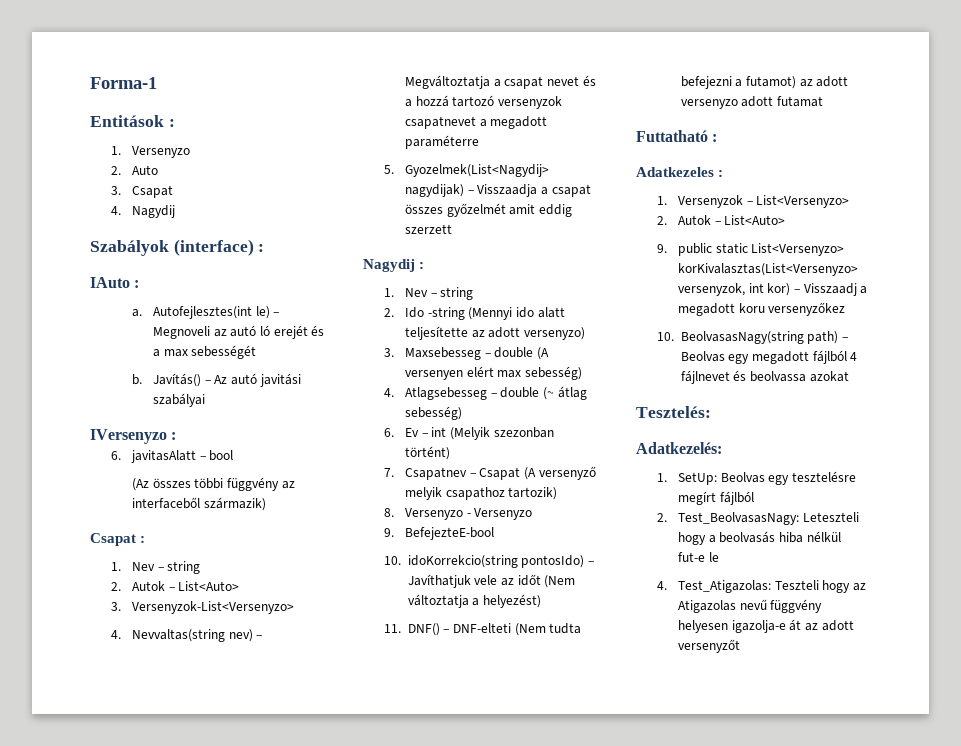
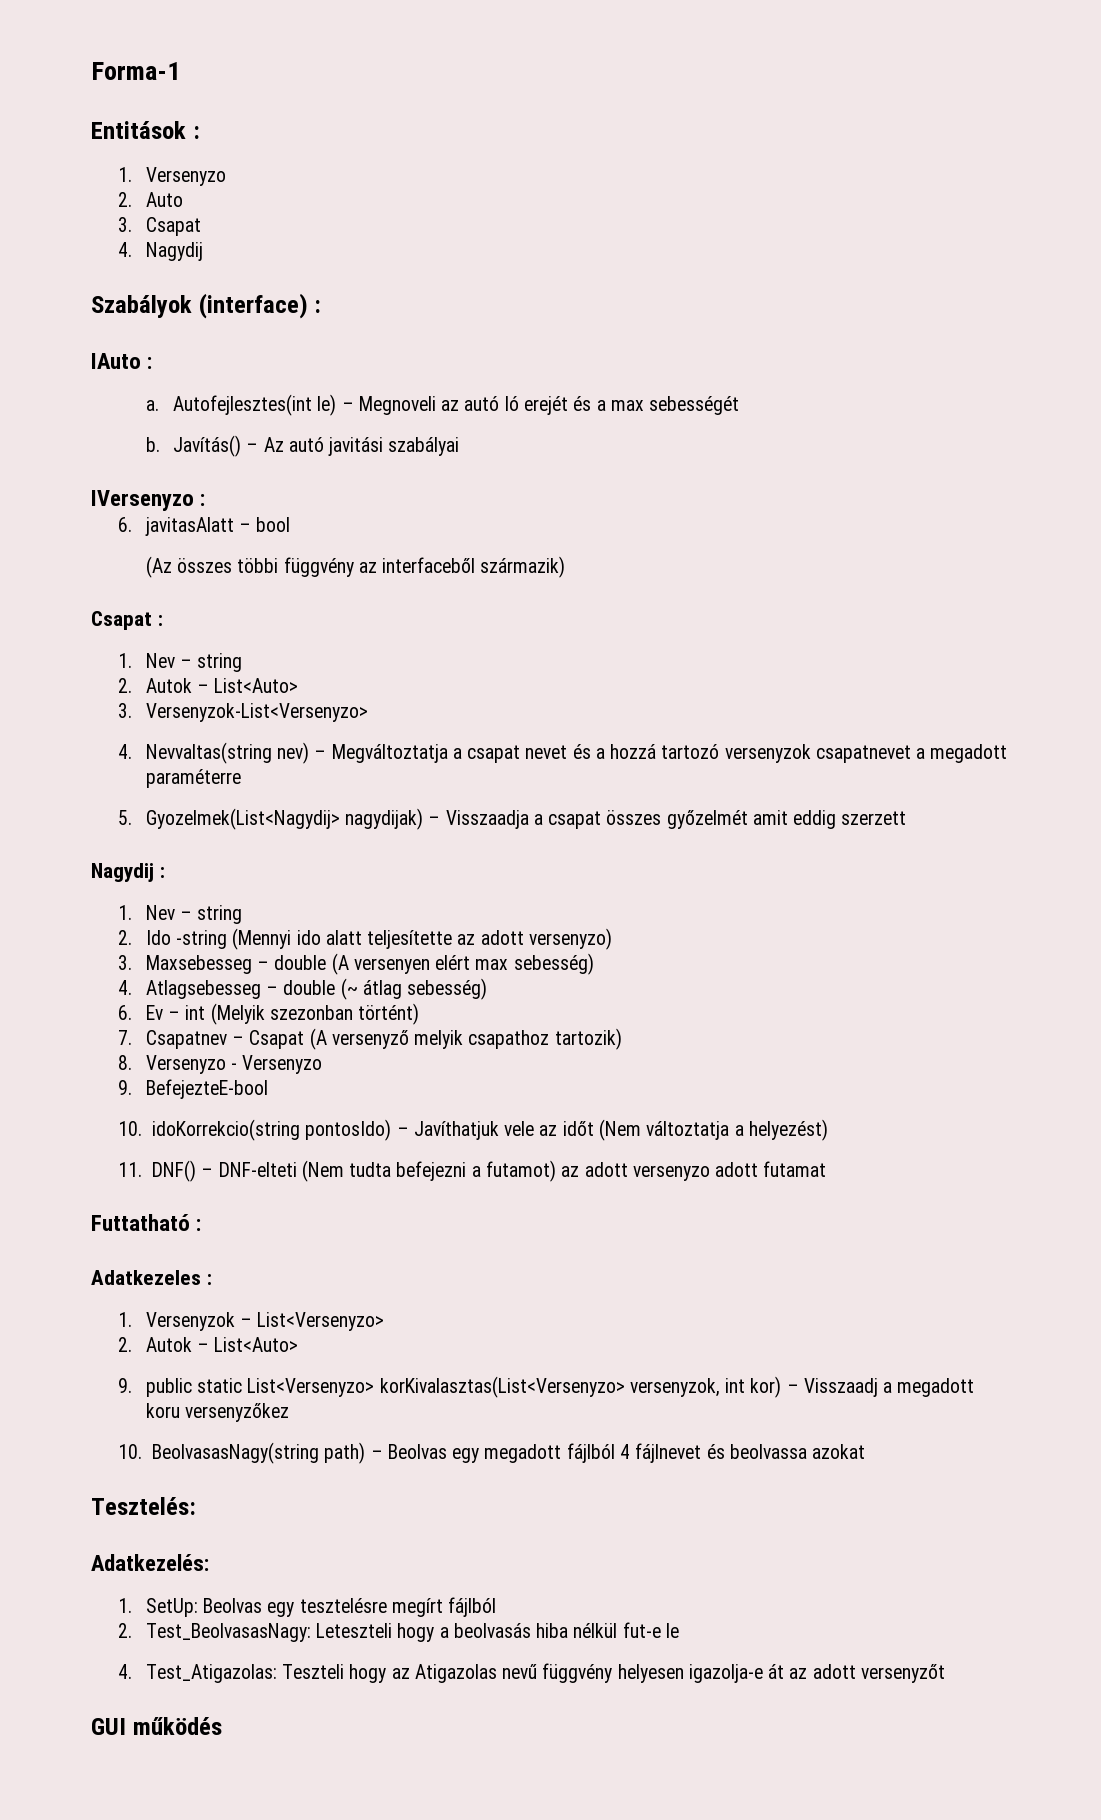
+ GUI működés

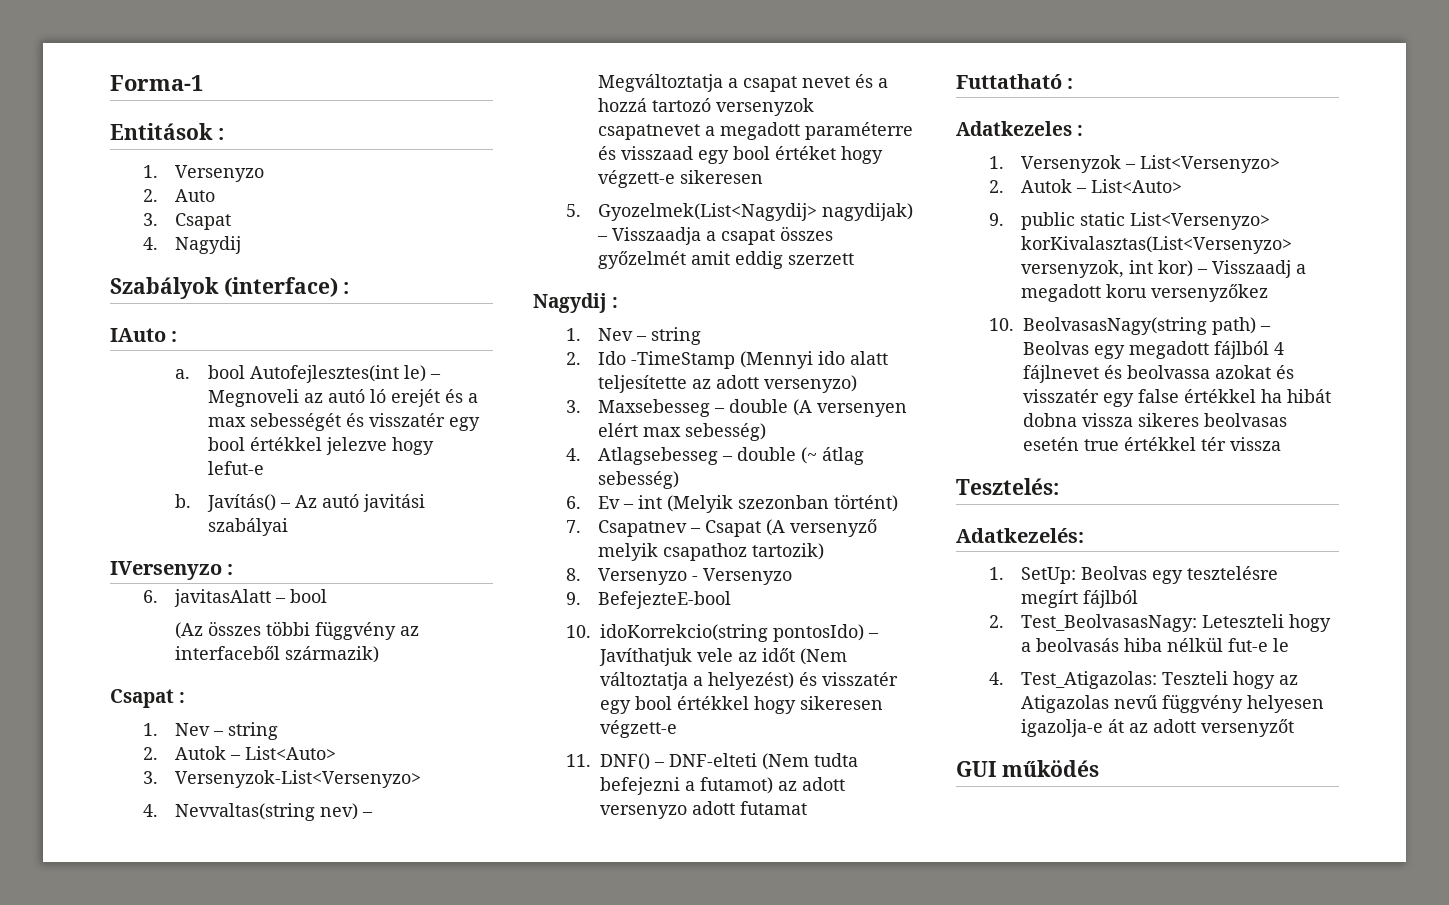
- a. Autofejlesztes(int le) – Megnoveli az autó ló erejét és a max sebességét
+ a. bool Autofejlesztes(int le) – Megnoveli az autó ló erejét és a max sebességét és visszatér egy bool értékkel jelezve hogy lefut-e
- 4. Nevvaltas(string nev) – Megváltoztatja a csapat nevet és a hozzá tartozó versenyzok csapatnevet a megadott paraméterre
+ 4. Nevvaltas(string nev) – Megváltoztatja a csapat nevet és a hozzá tartozó versenyzok csapatnevet a megadott paraméterre és visszaad egy bool értéket hogy végzett-e sikeresen
- 2. Ido -string (Mennyi ido alatt teljesítette az adott versenyzo)
+ 2. Ido -TimeStamp (Mennyi ido alatt teljesítette az adott versenyzo)
- 10. idoKorrekcio(string pontosIdo) – Javíthatjuk vele az időt (Nem változtatja a helyezést)
+ 10. idoKorrekcio(string pontosIdo) – Javíthatjuk vele az időt (Nem változtatja a helyezést) és visszatér egy bool értékkel hogy sikeresen végzett-e
- 10. BeolvasasNagy(string path) – Beolvas egy megadott fájlból 4 fájlnevet és beolvassa azokat
+ 10. BeolvasasNagy(string path) – Beolvas egy megadott fájlból 4 fájlnevet és beolvassa azokat és visszatér egy false értékkel ha hibát dobna vissza sikeres beolvasas esetén true értékkel tér vissza

